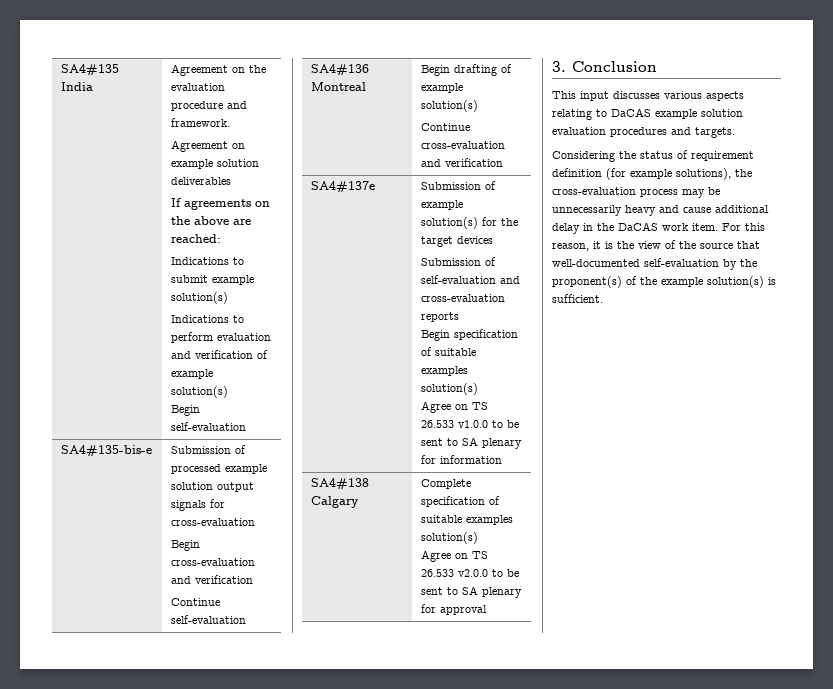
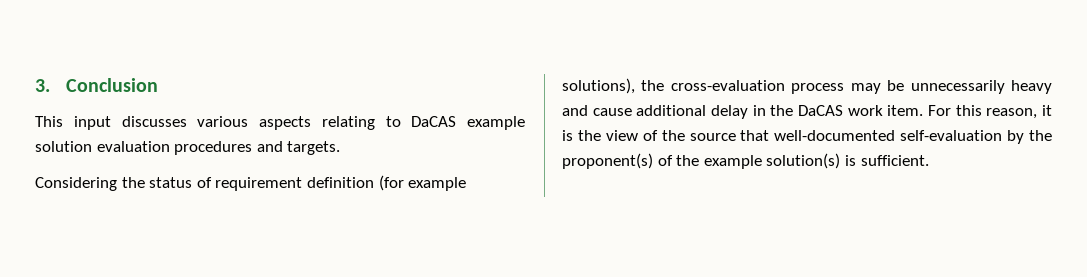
- SA4#135 India | Agreement on the evaluation procedure and framework.
- Agreement on example solution deliverables
- If agreements on the above are reached:
- Indications to submit example solution(s)
- Indications to perform evaluation and verification of example solution(s)
- Begin self-evaluation
- SA4#135-bis-e | Submission of processed example solution output signals for cross-evaluation
- Begin cross-evaluation and verification
- Continue self-evaluation
- SA4#136 Montreal | Begin drafting of example solution(s)
- Continue cross-evaluation and verification
- SA4#137e | Submission of example solution(s) for the target devices
- Submission of self-evaluation and cross-evaluation reports
- Begin specification of suitable examples solution(s)
- Agree on TS 26.533 v1.0.0 to be sent to SA plenary for information
- SA4#138 Calgary | Complete specification of suitable examples solution(s)
- Agree on TS 26.533 v2.0.0 to be sent to SA plenary for approval

